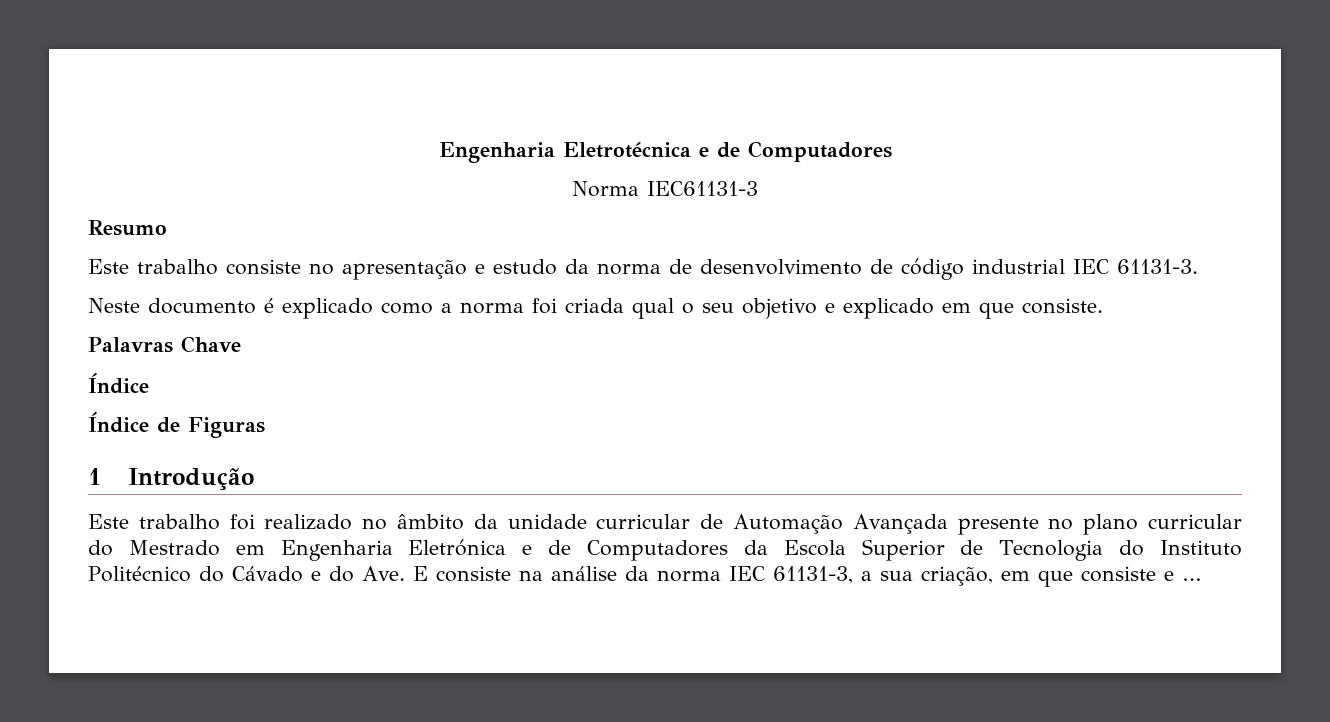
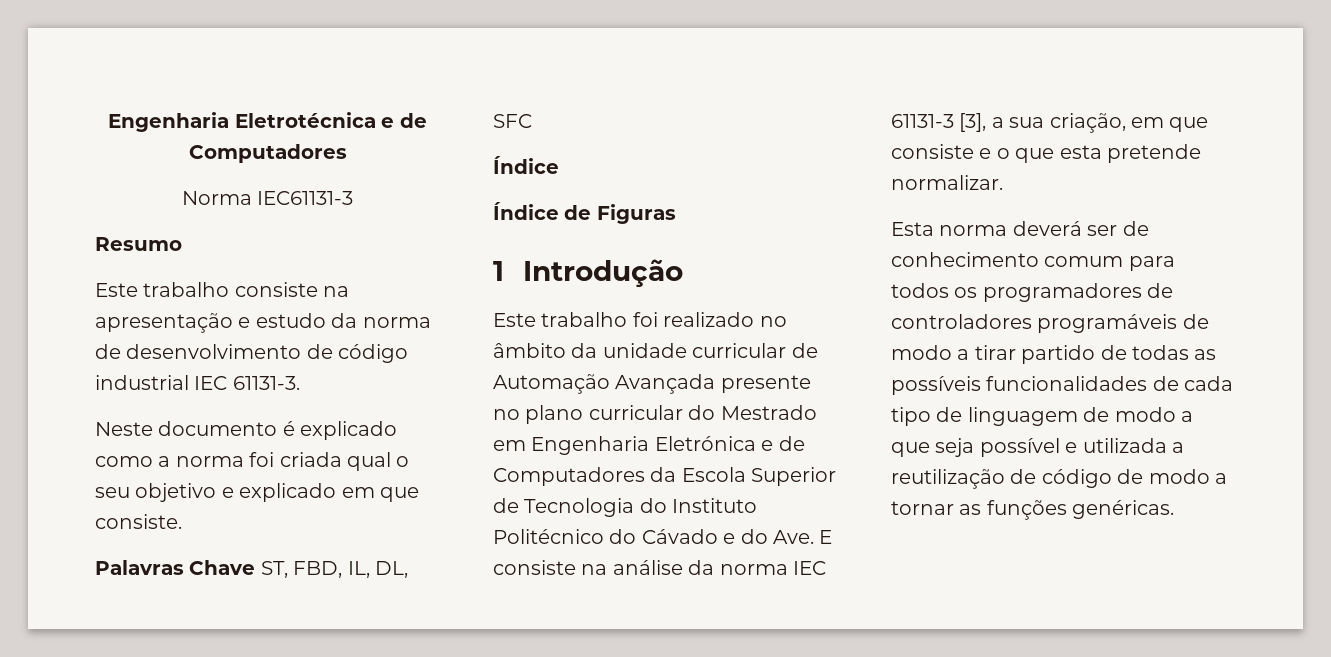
- Este trabalho consiste no apresentação e estudo da norma de desenvolvimento de código industrial IEC 61131-3.
+ Este trabalho consiste na apresentação e estudo da norma de desenvolvimento de código industrial IEC 61131-3.
- Palavras Chave
+ Palavras Chave ST, FBD, IL, DL, SFC
- Este trabalho foi realizado no âmbito da unidade curricular de Automação Avançada presente no plano curricular do Mestrado em Engenharia Eletrónica e de Computadores da Escola Superior de Tecnologia do Instituto Politécnico do Cávado e do Ave. E consiste na análise da norma IEC 61131-3, a sua criação, em que consiste e …
+ Este trabalho foi realizado no âmbito da unidade curricular de Automação Avançada presente no plano curricular do Mestrado em Engenharia Eletrónica e de Computadores da Escola Superior de Tecnologia do Instituto Politécnico do Cávado e do Ave. E consiste na análise da norma IEC 61131-3 [3], a sua criação, em que consiste e o que esta pretende normalizar.
+ Esta norma deverá ser de conhecimento comum para todos os programadores de controladores programáveis de modo a tirar partido de todas as possíveis funcionalidades de cada tipo de linguagem de modo a que seja possível e utilizada a reutilização de código de modo a tornar as funções genéricas.

